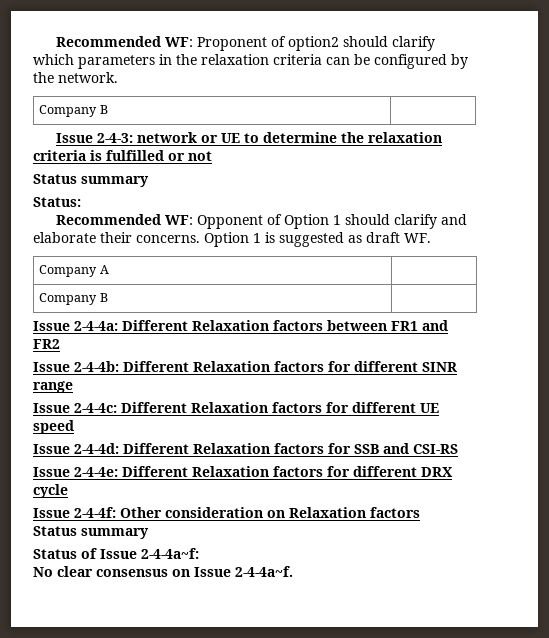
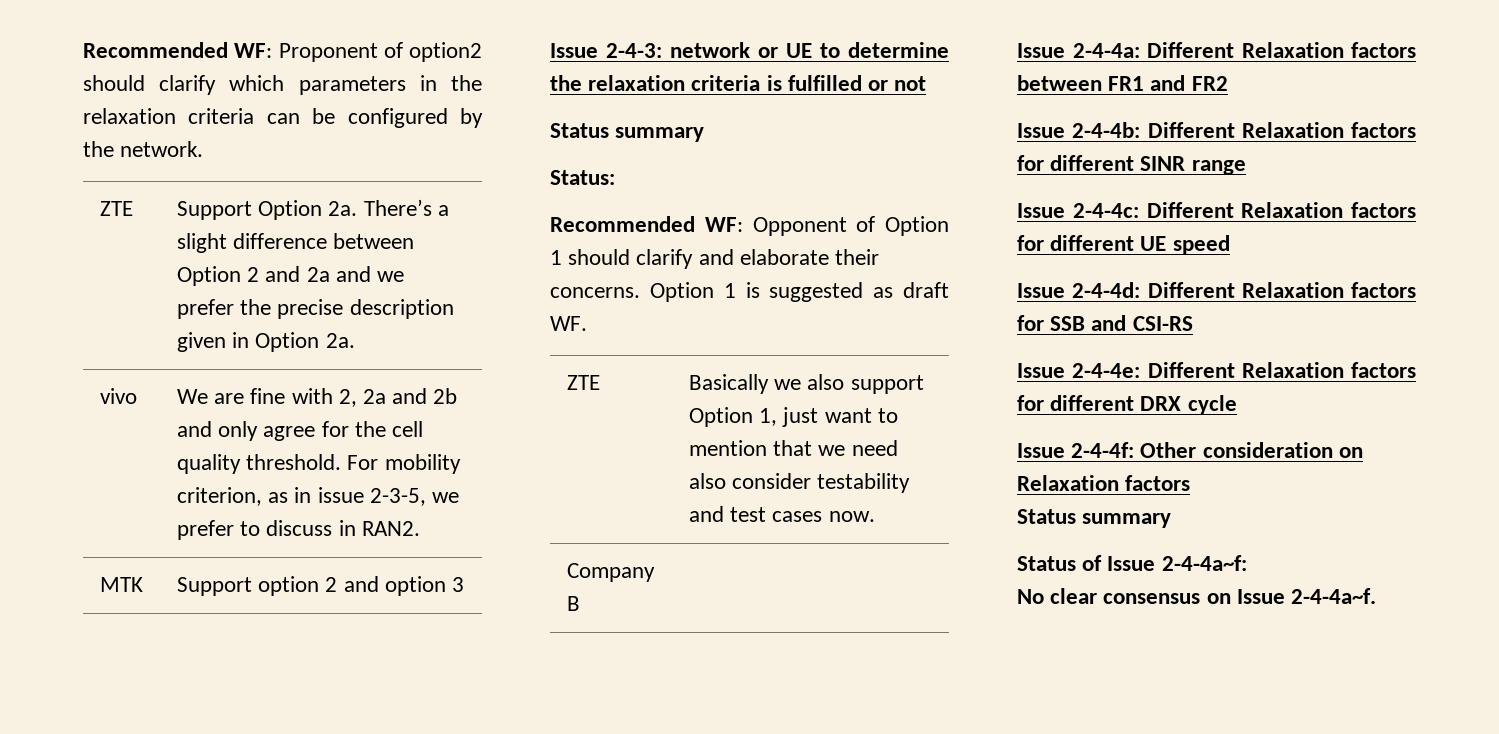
  Recommended WF: Proponent of option2 should clarify which parameters in the relaxation criteria can be configured by the network.
- Company B |
+ ZTE | Support Option 2a. There’s a slight difference between Option 2 and 2a and we prefer the precise description given in Option 2a.
+ vivo | We are fine with 2, 2a and 2b and only agree for the cell quality threshold. For mobility criterion, as in issue 2-3-5, we prefer to discuss in RAN2.
+ MTK | Support option 2 and option 3
- Company A |
+ ZTE | Basically we also support Option 1, just want to mention that we need also consider testability and test cases now.

